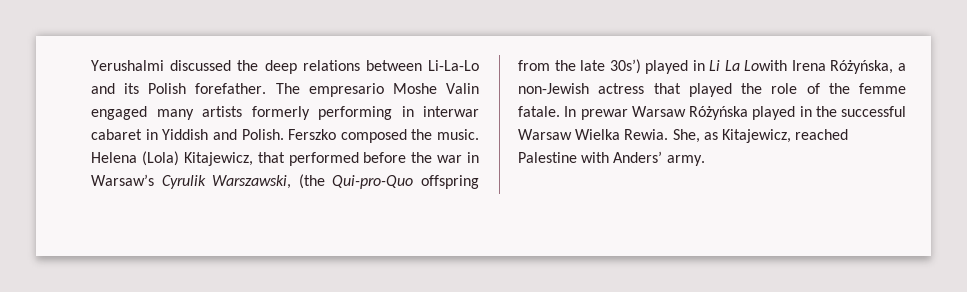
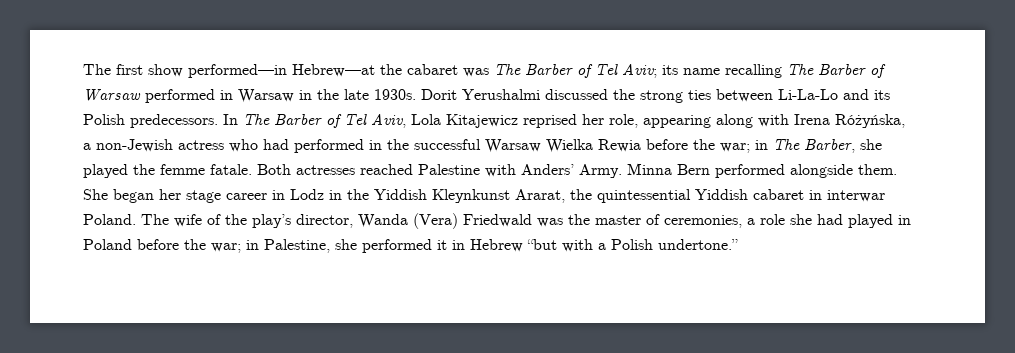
- Yerushalmi discussed the deep relations between Li-La-Lo and its Polish forefather. The empresario Moshe Valin engaged many artists formerly performing in interwar cabaret in Yiddish and Polish. Ferszko composed the music. Helena (Lola) Kitajewicz, that performed before the war in Warsaw’s Cyrulik Warszawski, (the Qui-pro-Quo offspring from the late 30s’) played in Li La Lowith Irena Różyńska, a non-Jewish actress that played the role of the femme fatale. In prewar Warsaw Różyńska played in the successful Warsaw Wielka Rewia. She, as Kitajewicz, reached Palestine with Anders’ army.
+ The first show performed—in Hebrew—at the cabaret was The Barber of Tel Aviv; its name recalling The Barber of Warsaw performed in Warsaw in the late 1930s. Dorit Yerushalmi discussed the strong ties between Li-La-Lo and its Polish predecessors. In The Barber of Tel Aviv, Lola Kitajewicz reprised her role, appearing along with Irena Różyńska, a non-Jewish actress who had performed in the successful Warsaw Wielka Rewia before the war; in The Barber, she played the femme fatale. Both actresses reached Palestine with Anders’ Army. Minna Bern performed alongside them. She began her stage career in Lodz in the Yiddish Kleynkunst Ararat, the quintessential Yiddish cabaret in interwar Poland. The wife of the play’s director, Wanda (Vera) Friedwald was the master of ceremonies, a role she had played in Poland before the war; in Palestine, she performed it in Hebrew “but with a Polish undertone.”

